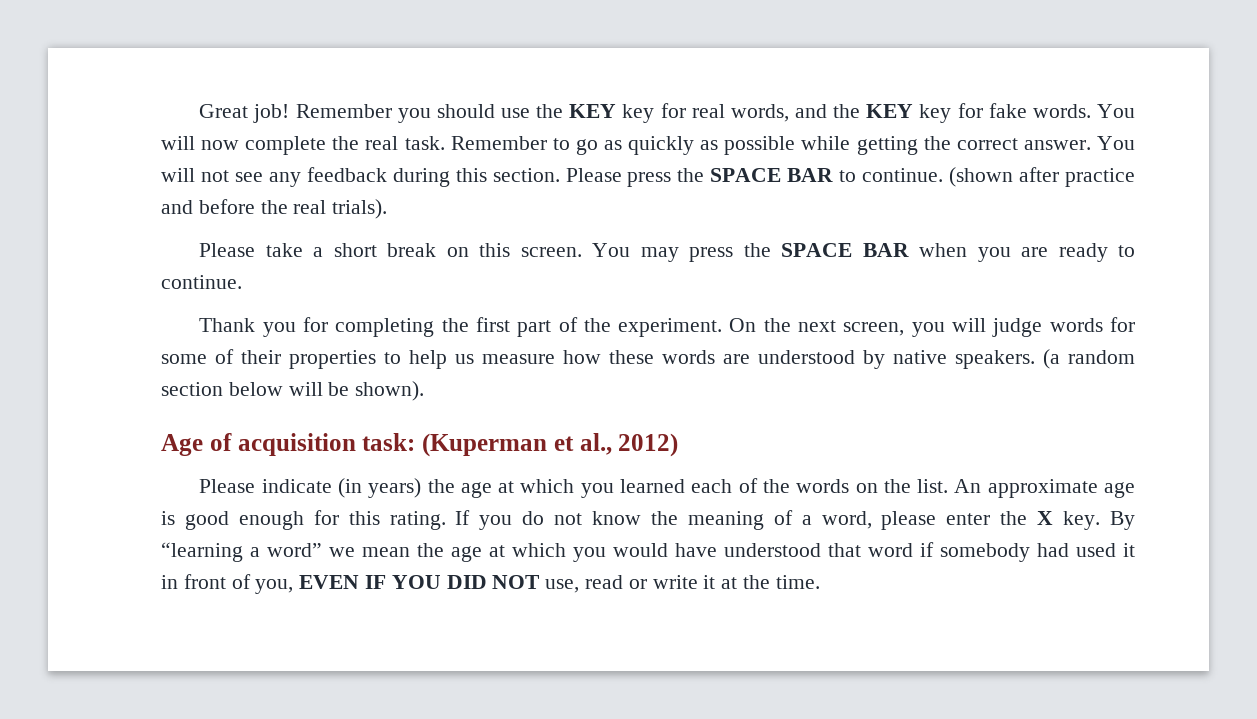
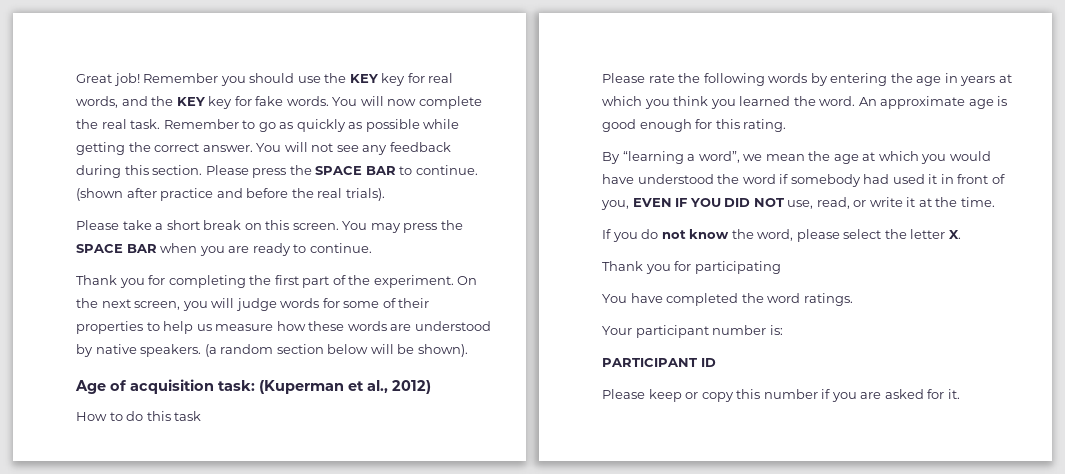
- Please indicate (in years) the age at which you learned each of the words on the list.
+ How to do this task
+ Please rate the following words by entering the age in years at which you think you learned the word.
- An approximate age is good enough for this rating. If you do not know the meaning of a word, please enter the X key. By “learning a word” we mean the age at which you would have understood that word if somebody had used it in front of you, EVEN IF YOU DID NOT use, read or write it at the time.
+ An approximate age is good enough for this rating.
+ By “learning a word”, we mean the age at which you would have understood the word if somebody had used it in front of you, EVEN IF YOU DID NOT use, read, or write it at the time.
+ If you do not know the word, please select the letter X.
+ Thank you for participating
+ You have completed the word ratings.
+ Your participant number is:
+ PARTICIPANT ID
+ Please keep or copy this number if you are asked for it.

